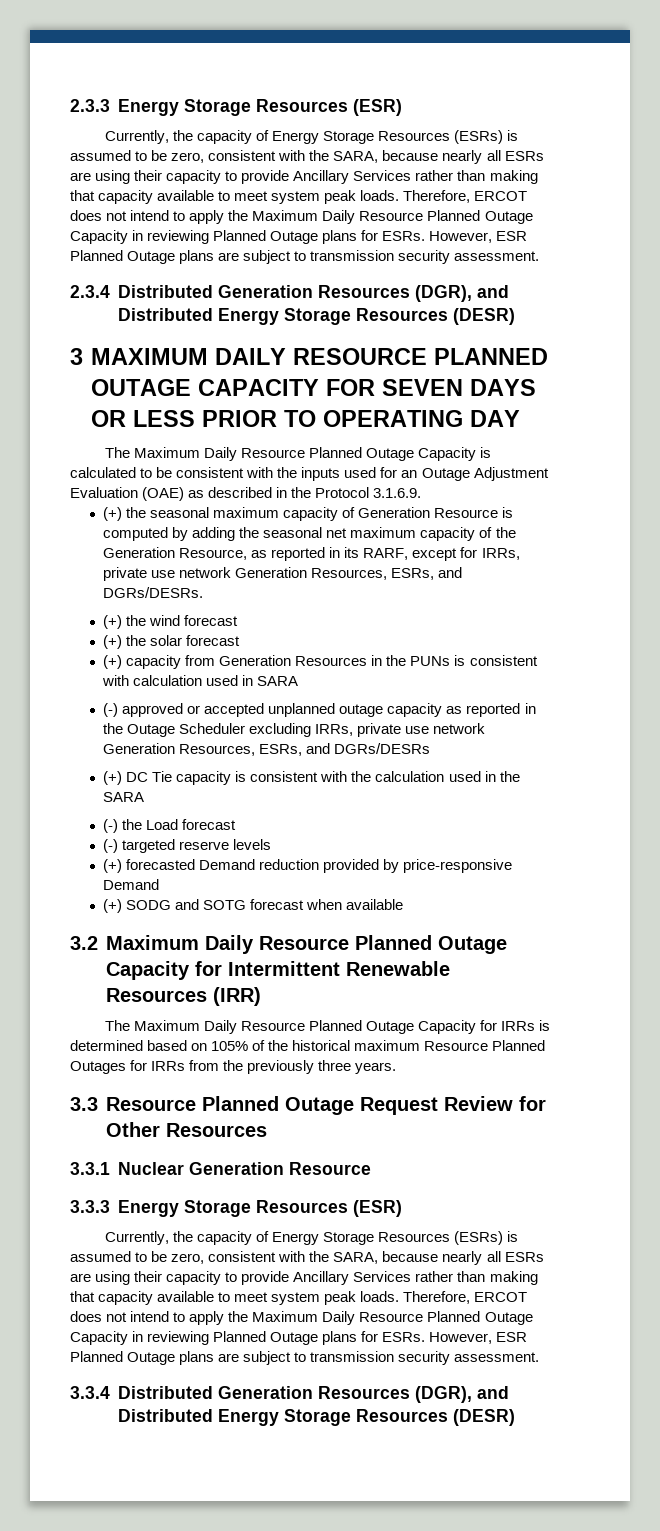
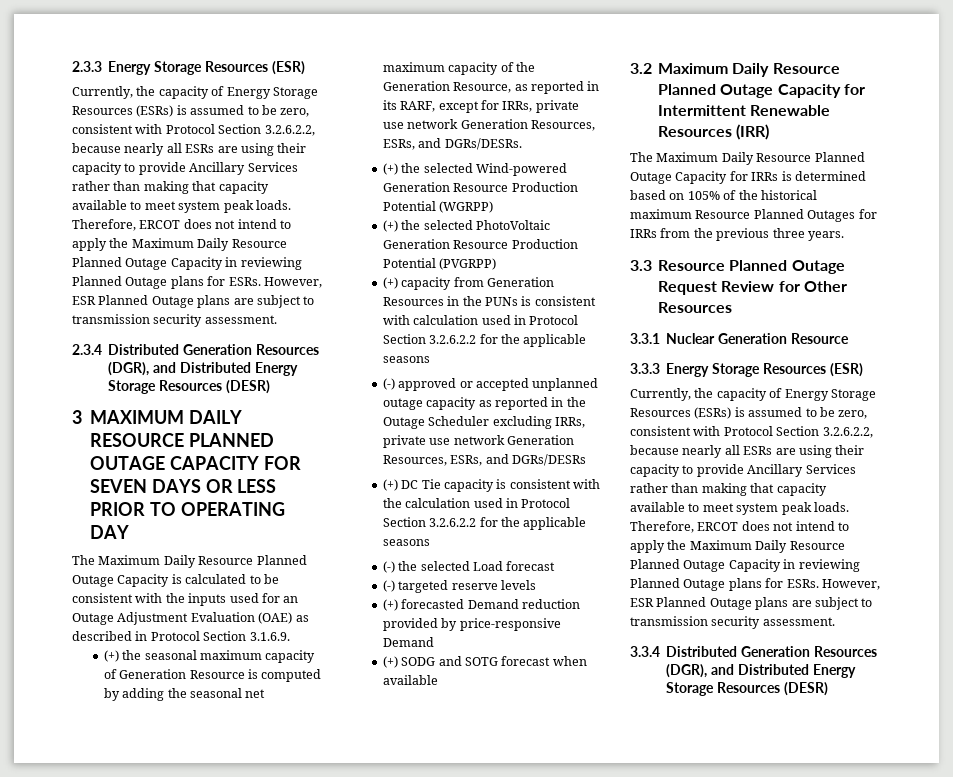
  2.3.3 Energy Storage Resources (ESR)
- Currently, the capacity of Energy Storage Resources (ESRs) is assumed to be zero, consistent with the SARA, because nearly all ESRs are using their capacity to provide Ancillary Services rather than making that capacity available to meet system peak loads.
+ Currently, the capacity of Energy Storage Resources (ESRs) is assumed to be zero, consistent with Protocol Section 3.2.6.2.2, because nearly all ESRs are using their capacity to provide Ancillary Services rather than making that capacity available to meet system peak loads.
- The Maximum Daily Resource Planned Outage Capacity is calculated to be consistent with the inputs used for an Outage Adjustment Evaluation (OAE) as described in the Protocol 3.1.6.9.
+ The Maximum Daily Resource Planned Outage Capacity is calculated to be consistent with the inputs used for an Outage Adjustment Evaluation (OAE) as described in Protocol Section 3.1.6.9.
- (+) the wind forecast
- (+) the solar forecast
+ (+) the selected Wind-powered Generation Resource Production Potential (WGRPP)
+ (+) the selected PhotoVoltaic Generation Resource Production Potential (PVGRPP)
- (+) capacity from Generation Resources in the PUNs is consistent with calculation used in SARA
+ (+) capacity from Generation Resources in the PUNs is consistent with calculation used in Protocol Section 3.2.6.2.2 for the applicable seasons
- (+) DC Tie capacity is consistent with the calculation used in the SARA
+ (+) DC Tie capacity is consistent with the calculation used in Protocol Section 3.2.6.2.2 for the applicable seasons
- (-) the Load forecast
+ (-) the selected Load forecast
- The Maximum Daily Resource Planned Outage Capacity for IRRs is determined based on 105% of the historical maximum Resource Planned Outages for IRRs from the previously three years.
+ The Maximum Daily Resource Planned Outage Capacity for IRRs is determined based on 105% of the historical maximum Resource Planned Outages for IRRs from the previous three years.
  3.3.3 Energy Storage Resources (ESR)
- Currently, the capacity of Energy Storage Resources (ESRs) is assumed to be zero, consistent with the SARA, because nearly all ESRs are using their capacity to provide Ancillary Services rather than making that capacity available to meet system peak loads.
+ Currently, the capacity of Energy Storage Resources (ESRs) is assumed to be zero, consistent with Protocol Section 3.2.6.2.2, because nearly all ESRs are using their capacity to provide Ancillary Services rather than making that capacity available to meet system peak loads.

